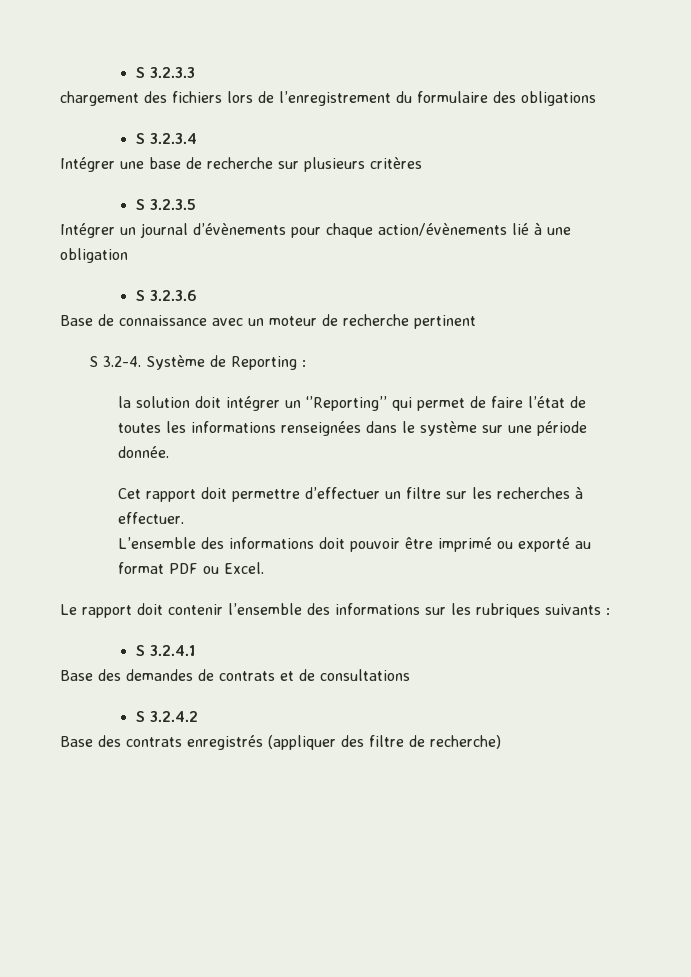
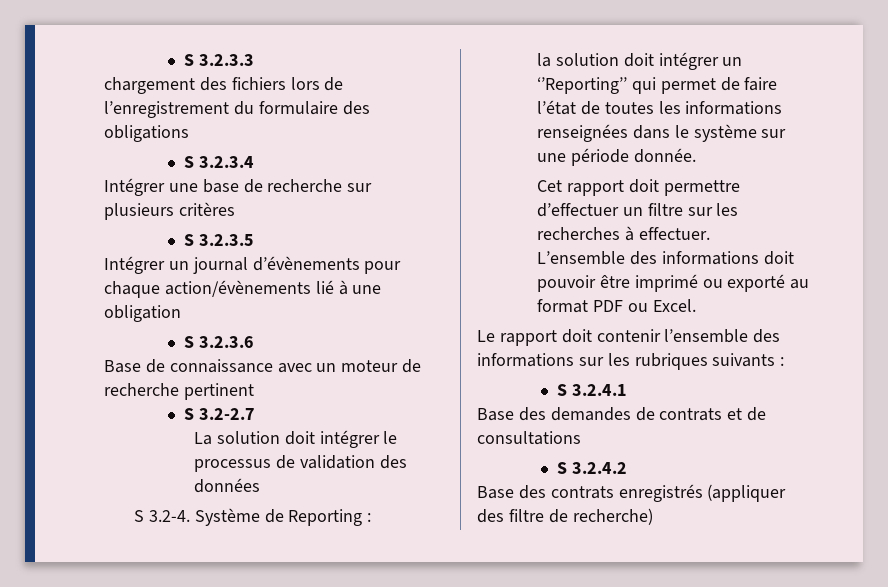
+ S 3.2-2.7
+ La solution doit intégrer le processus de validation des données

